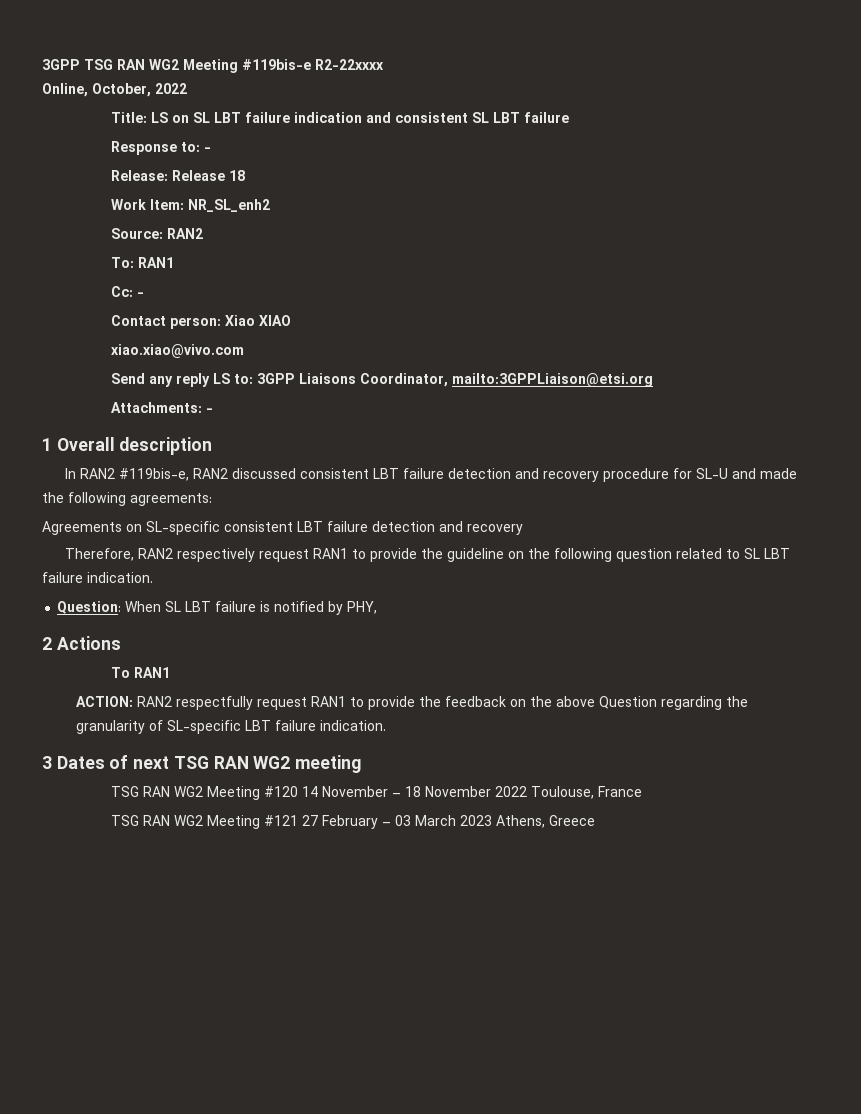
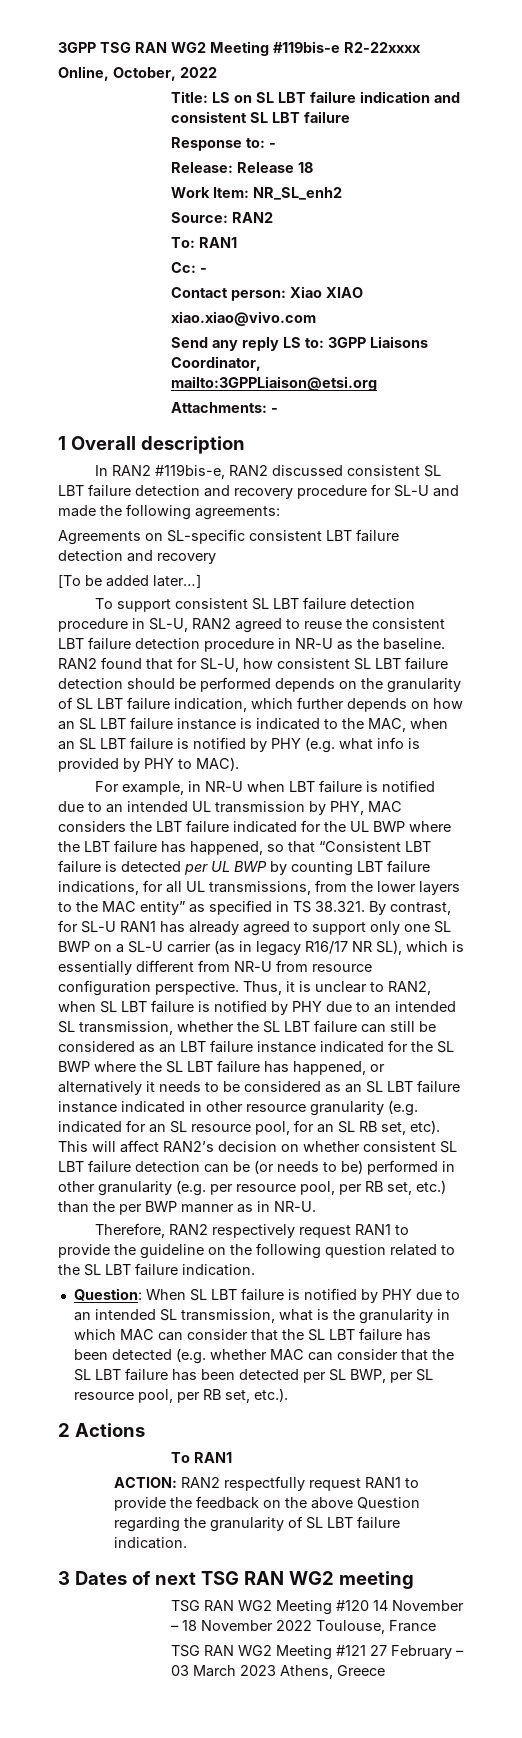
- In RAN2 #119bis-e, RAN2 discussed consistent LBT failure detection and recovery procedure for SL-U and made the following agreements:
+ In RAN2 #119bis-e, RAN2 discussed consistent SL LBT failure detection and recovery procedure for SL-U and made the following agreements:
+ [To be added later…]
+ To support consistent SL LBT failure detection procedure in SL-U, RAN2 agreed to reuse the consistent LBT failure detection procedure in NR-U as the baseline. RAN2 found that for SL-U, how consistent SL LBT failure detection should be performed depends on the granularity of SL LBT failure indication, which further depends on how an SL LBT failure instance is indicated to the MAC, when an SL LBT failure is notified by PHY (e.g. what info is provided by PHY to MAC).
+ For example, in NR-U when LBT failure is notified due to an intended UL transmission by PHY, MAC considers the LBT failure indicated for the UL BWP where the LBT failure has happened, so that “Consistent LBT failure is detected per UL BWP by counting LBT failure indications, for all UL transmissions, from the lower layers to the MAC entity” as specified in TS 38.321. By contrast, for SL-U RAN1 has already agreed to support only one SL BWP on a SL-U carrier (as in legacy R16/17 NR SL), which is essentially different from NR-U from resource configuration perspective. Thus, it is unclear to RAN2, when SL LBT failure is notified by PHY due to an intended SL transmission, whether the SL LBT failure can still be considered as an LBT failure instance indicated for the SL BWP where the SL LBT failure has happened, or alternatively it needs to be considered as an SL LBT failure instance indicated in other resource granularity (e.g. indicated for an SL resource pool, for an SL RB set, etc). This will affect RAN2’s decision on whether consistent SL LBT failure detection can be (or needs to be) performed in other granularity (e.g. per resource pool, per RB set, etc.) than the per BWP manner as in NR-U.
- Therefore, RAN2 respectively request RAN1 to provide the guideline on the following question related to SL LBT failure indication.
+ Therefore, RAN2 respectively request RAN1 to provide the guideline on the following question related to the SL LBT failure indication.
- Question: When SL LBT failure is notified by PHY,
+ Question: When SL LBT failure is notified by PHY due to an intended SL transmission, what is the granularity in which MAC can consider that the SL LBT failure has been detected (e.g. whether MAC can consider that the SL LBT failure has been detected per SL BWP, per SL resource pool, per RB set, etc.).
- ACTION: RAN2 respectfully request RAN1 to provide the feedback on the above Question regarding the granularity of SL-specific LBT failure indication.
+ ACTION: RAN2 respectfully request RAN1 to provide the feedback on the above Question regarding the granularity of SL LBT failure indication.

